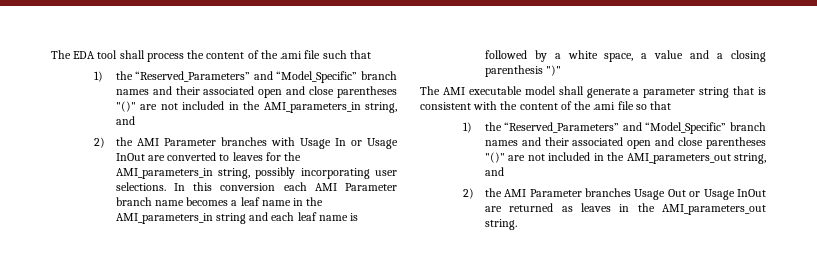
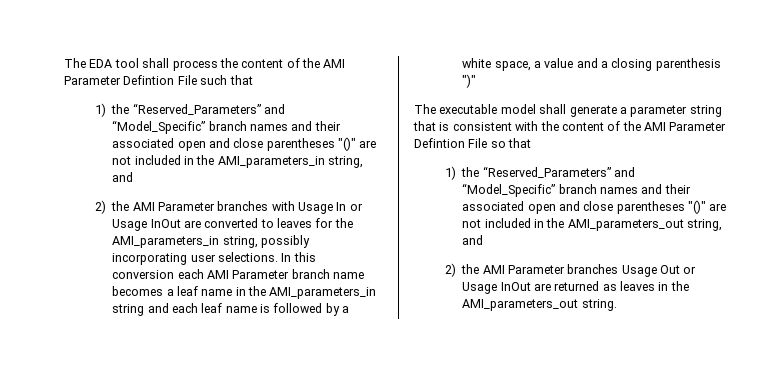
- The EDA tool shall process the content of the .ami file such that
+ The EDA tool shall process the content of the AMI Parameter Defintion File such that
- The AMI executable model shall generate a parameter string that is consistent with the content of the .ami file so that
+ The executable model shall generate a parameter string that is consistent with the content of the AMI Parameter Defintion File so that

